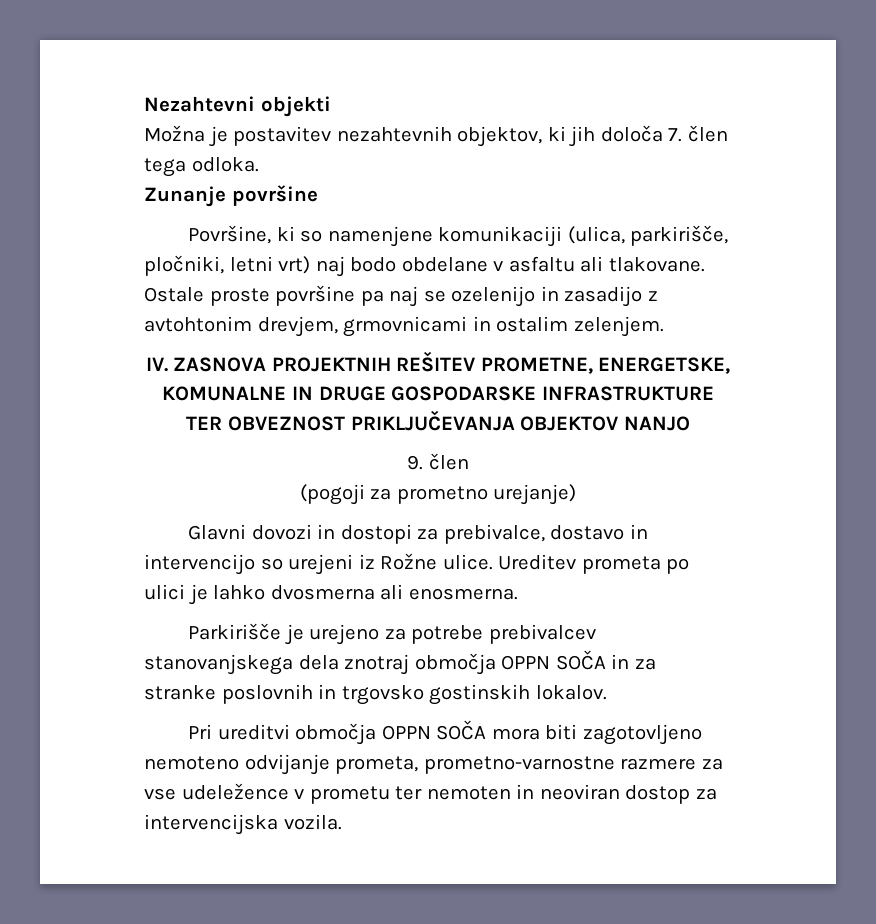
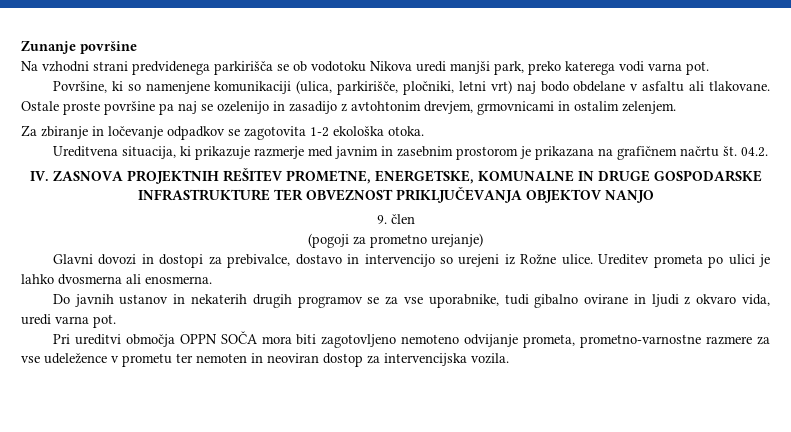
- Nezahtevni objekti
- Možna je postavitev nezahtevnih objektov, ki jih določa 7. člen tega odloka.
  Zunanje površine
+ Na vzhodni strani predvidenega parkirišča se ob vodotoku Nikova uredi manjši park, preko katerega vodi varna pot.
+ Za zbiranje in ločevanje odpadkov se zagotovita 1-2 ekološka otoka.
+ Ureditvena situacija, ki prikazuje razmerje med javnim in zasebnim prostorom je prikazana na grafičnem načrtu št. 04.2.
- Parkirišče je urejeno za potrebe prebivalcev stanovanjskega dela znotraj območja OPPN SOČA in za stranke poslovnih in trgovsko gostinskih lokalov.
+ Do javnih ustanov in nekaterih drugih programov se za vse uporabnike, tudi gibalno ovirane in ljudi z okvaro vida, uredi varna pot.

